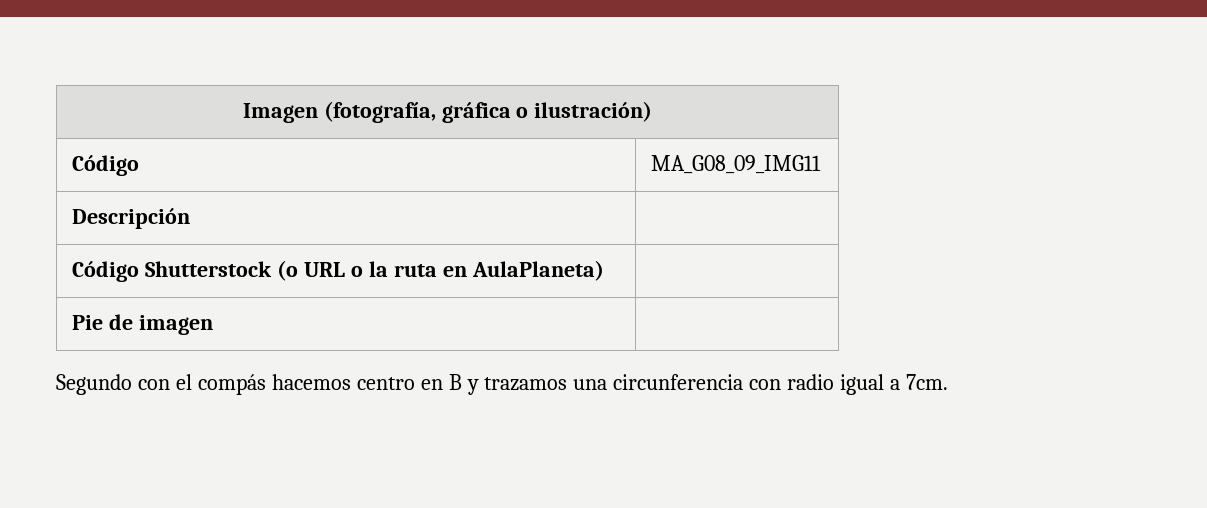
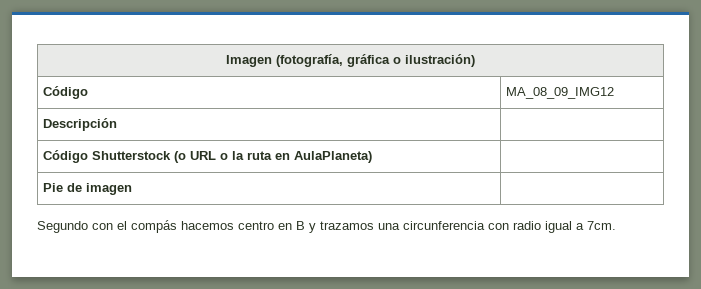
- Código | MA_G08_09_IMG11
+ Código | MA_08_09_IMG12

